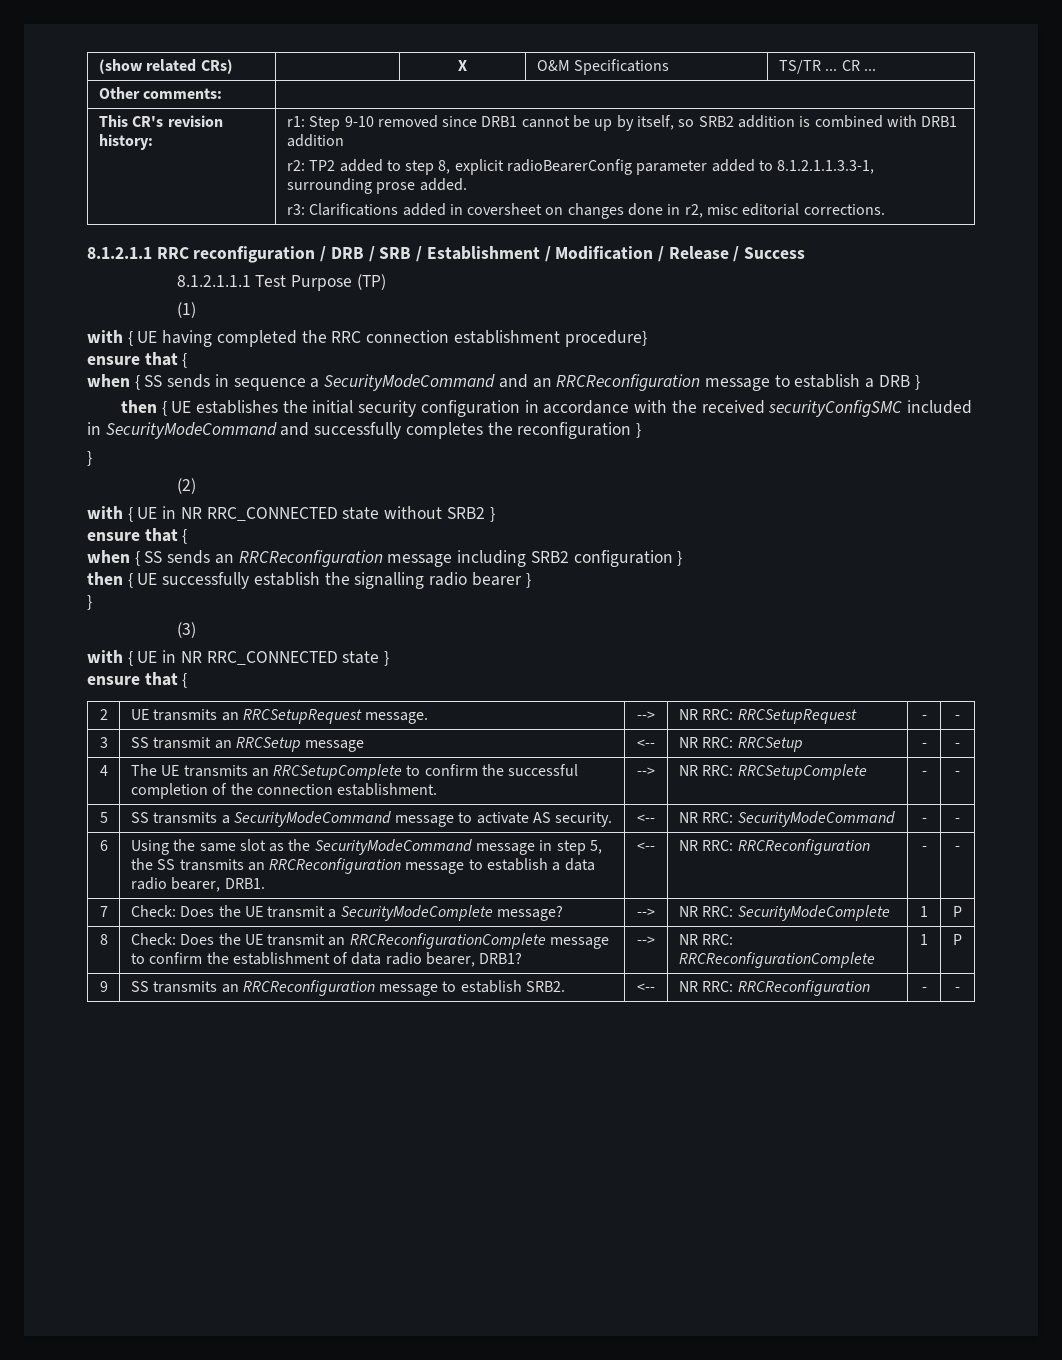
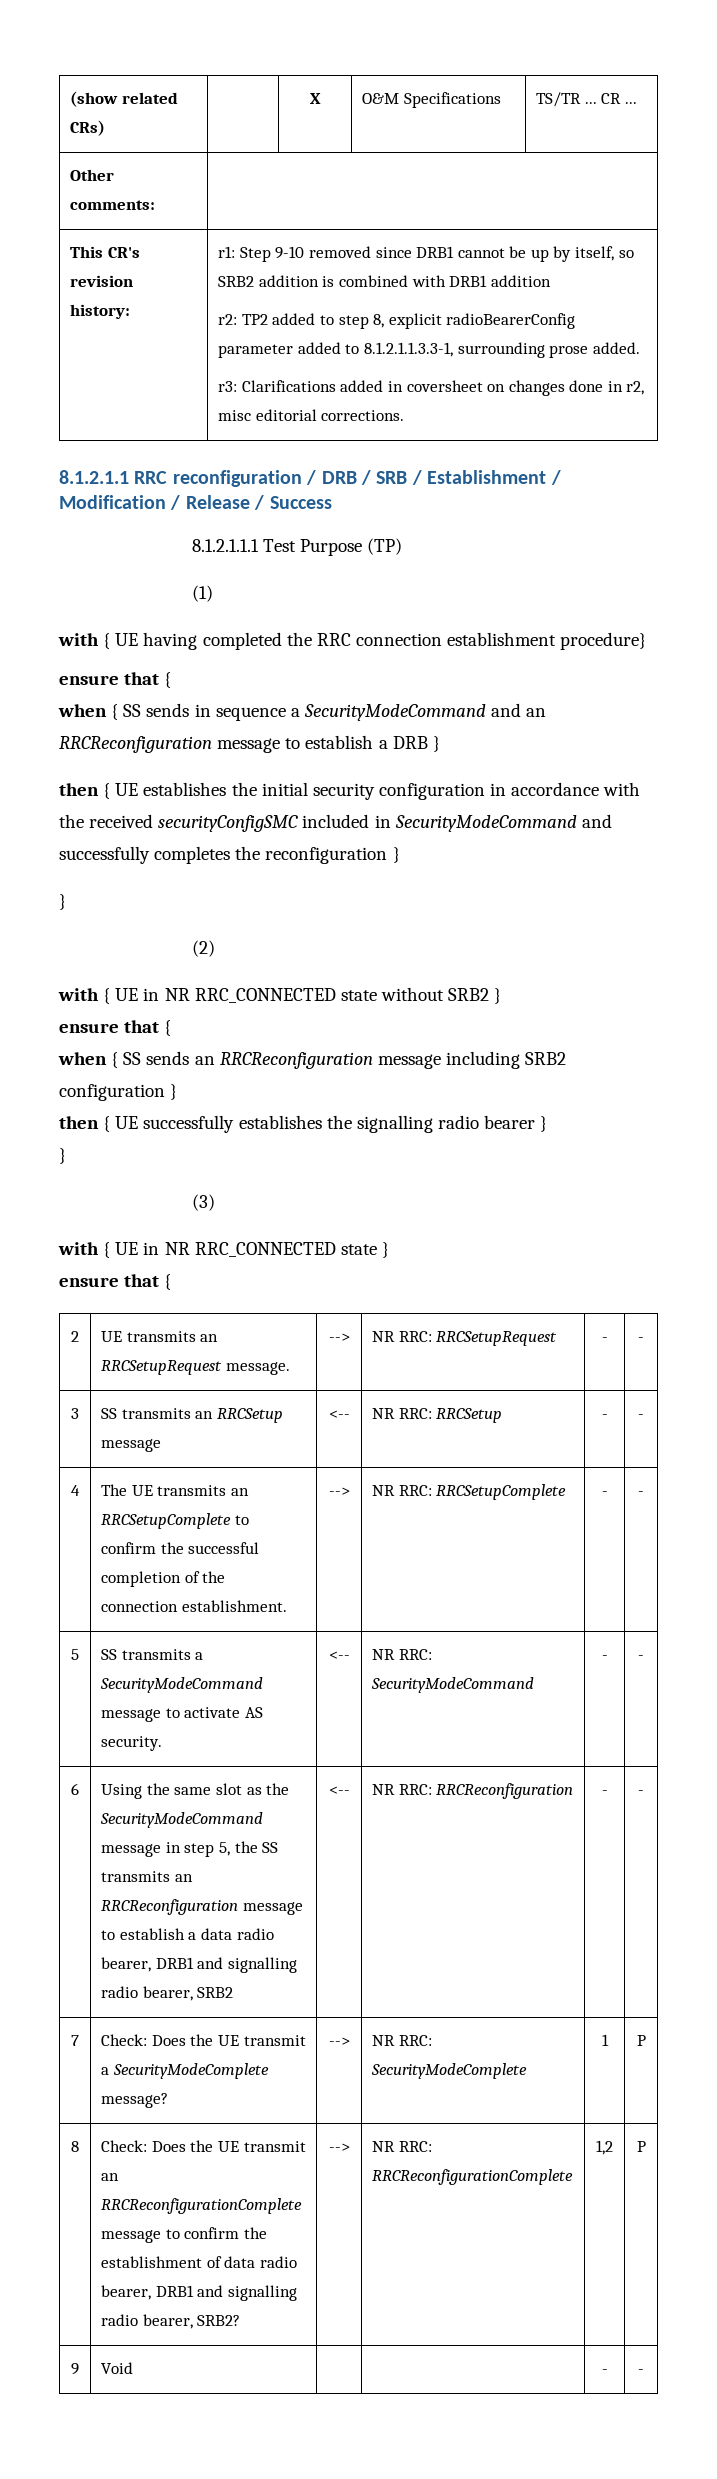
- then { UE successfully establish the signalling radio bearer }
+ then { UE successfully establishes the signalling radio bearer }
- 3 | SS transmit an RRCSetup message | <-- | NR RRC: RRCSetup | - | -
+ 3 | SS transmits an RRCSetup message | <-- | NR RRC: RRCSetup | - | -
- 6 | Using the same slot as the SecurityModeCommand message in step 5, the SS transmits an RRCReconfiguration message to establish a data radio bearer, DRB1. | <-- | NR RRC: RRCReconfiguration | - | -
+ 6 | Using the same slot as the SecurityModeCommand message in step 5, the SS transmits an RRCReconfiguration message to establish a data radio bearer, DRB1 and signalling radio bearer, SRB2 | <-- | NR RRC: RRCReconfiguration | - | -
- 8 | Check: Does the UE transmit an RRCReconfigurationComplete message to confirm the establishment of data radio bearer, DRB1? | --> | NR RRC: RRCReconfigurationComplete | 1 | P
+ 8 | Check: Does the UE transmit an RRCReconfigurationComplete message to confirm the establishment of data radio bearer, DRB1 and signalling radio bearer, SRB2? | --> | NR RRC: RRCReconfigurationComplete | 1,2 | P
- 9 | SS transmits an RRCReconfiguration message to establish SRB2. | <-- | NR RRC: RRCReconfiguration | - | -
+ 9 | Void | | | - | -

